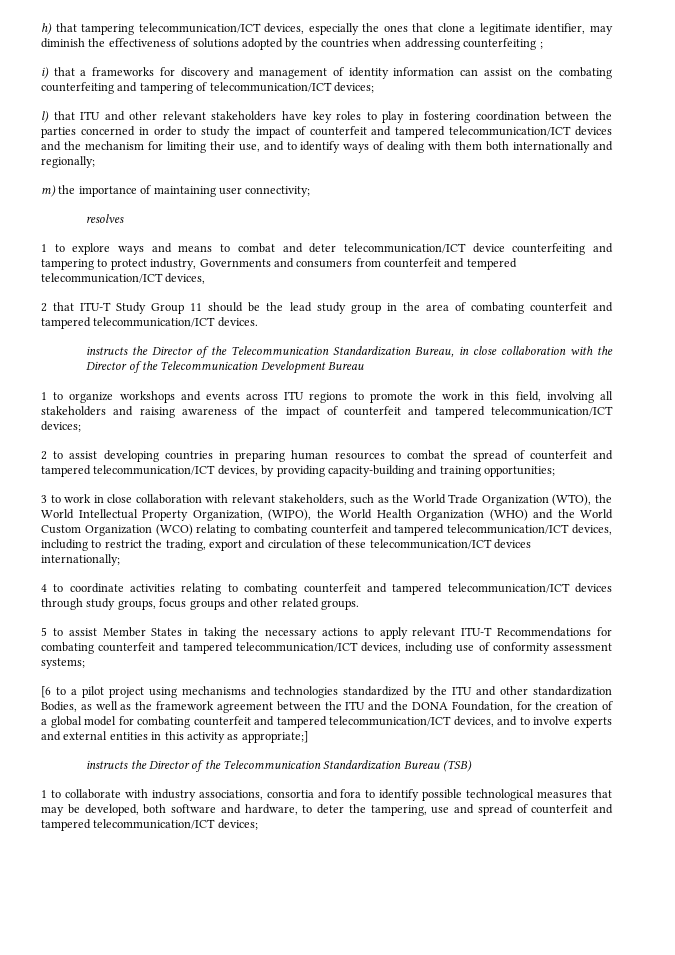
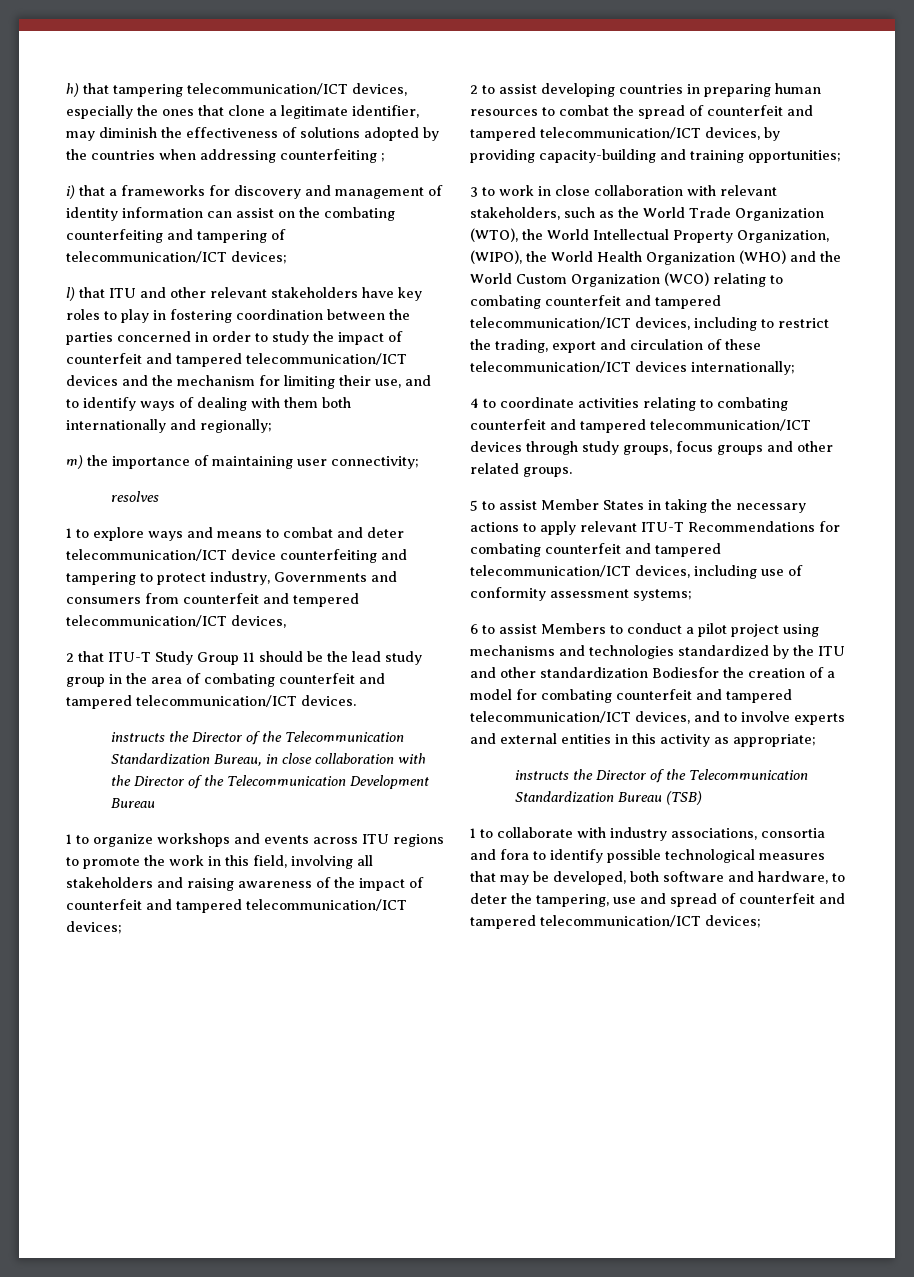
- [6 to a pilot project using mechanisms and technologies standardized by the ITU and other standardization Bodies, as well as the framework agreement between the ITU and the DONA Foundation, for the creation of a global model for combating counterfeit and tampered telecommunication/ICT devices, and to involve experts and external entities in this activity as appropriate;]
+ 6 to assist Members to conduct a pilot project using mechanisms and technologies standardized by the ITU and other standardization Bodiesfor the creation of a model for combating counterfeit and tampered telecommunication/ICT devices, and to involve experts and external entities in this activity as appropriate;

